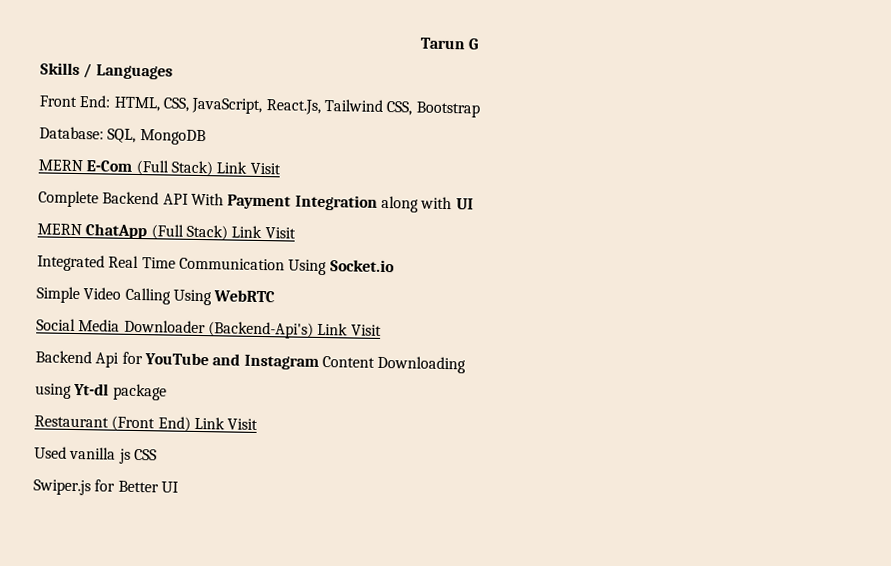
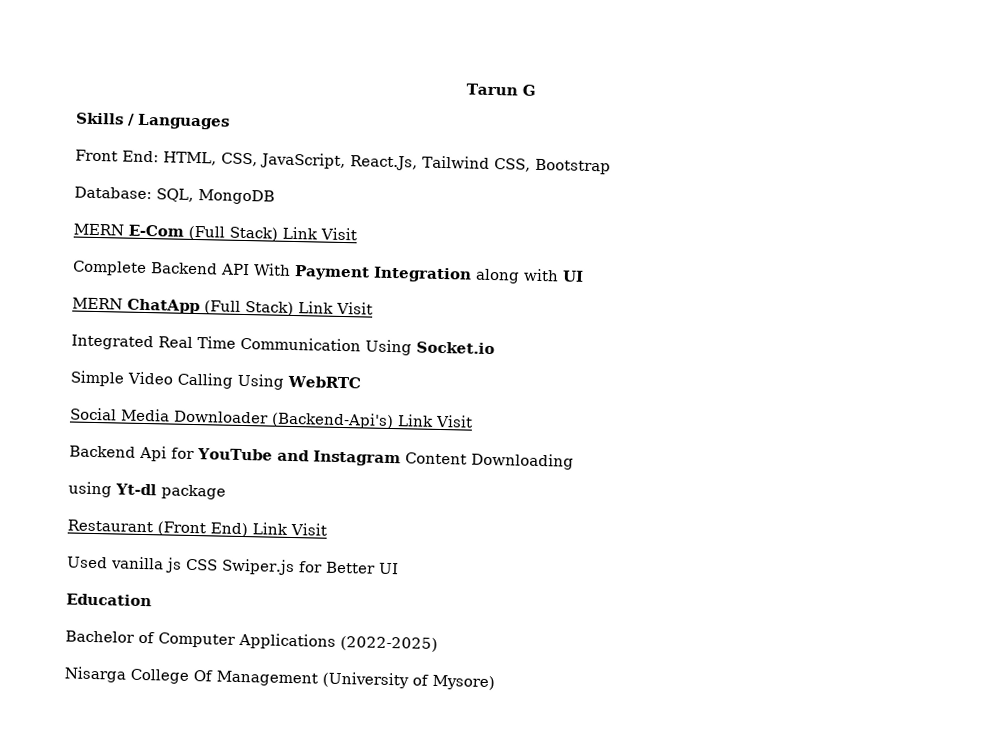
- Used vanilla js CSS
- Swiper.js for Better UI
+ Used vanilla js CSS Swiper.js for Better UI
+ Education
+ Bachelor of Computer Applications (2022-2025)
+ Nisarga College Of Management (University of Mysore)

